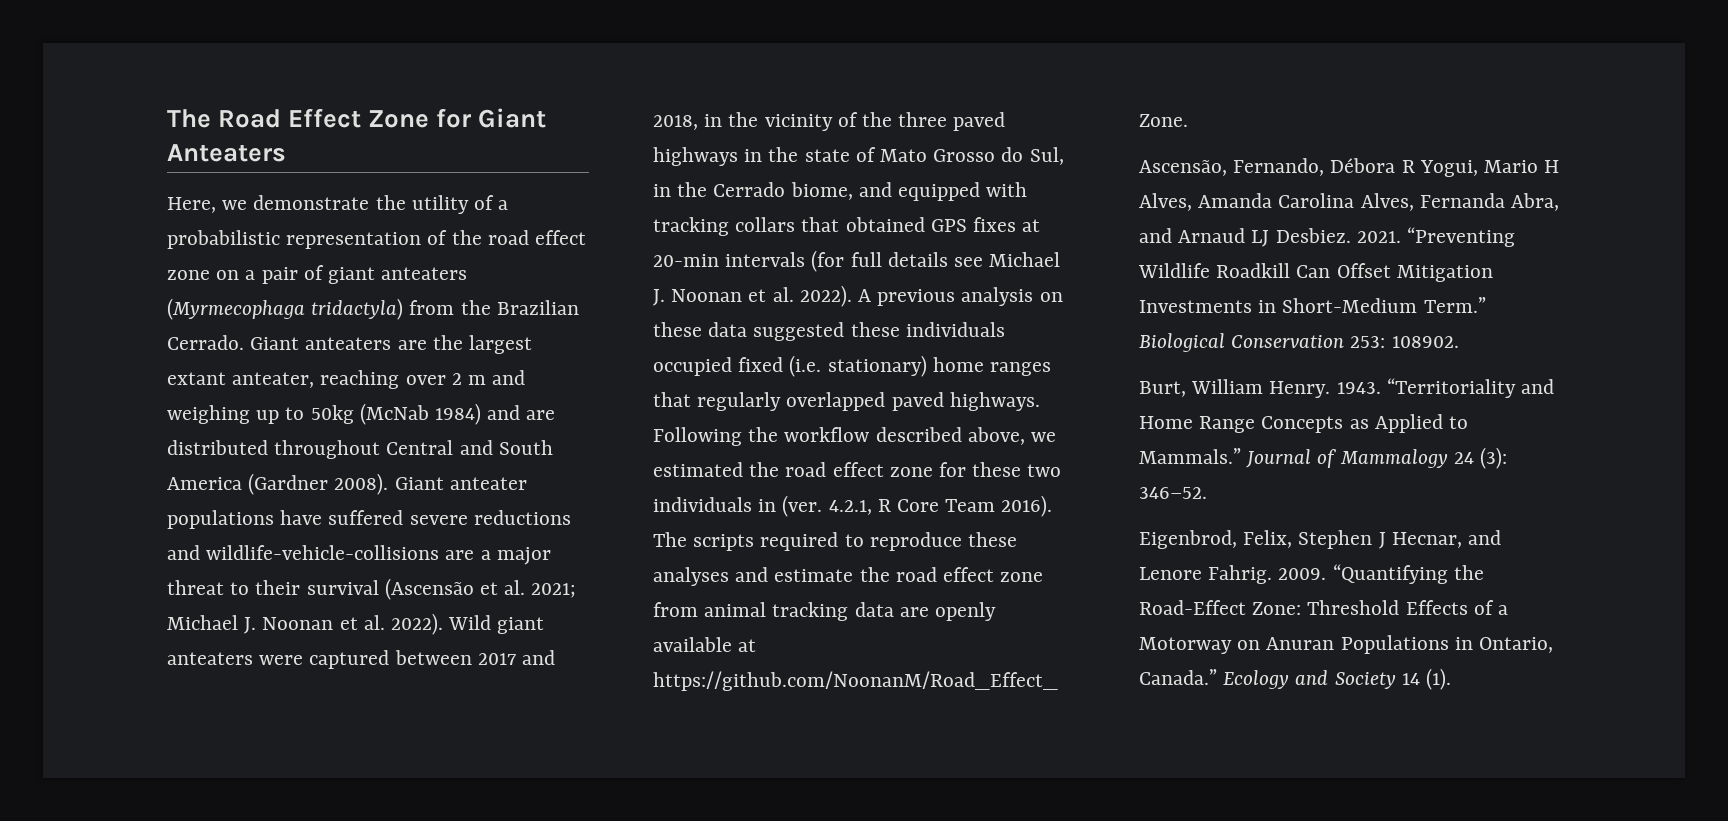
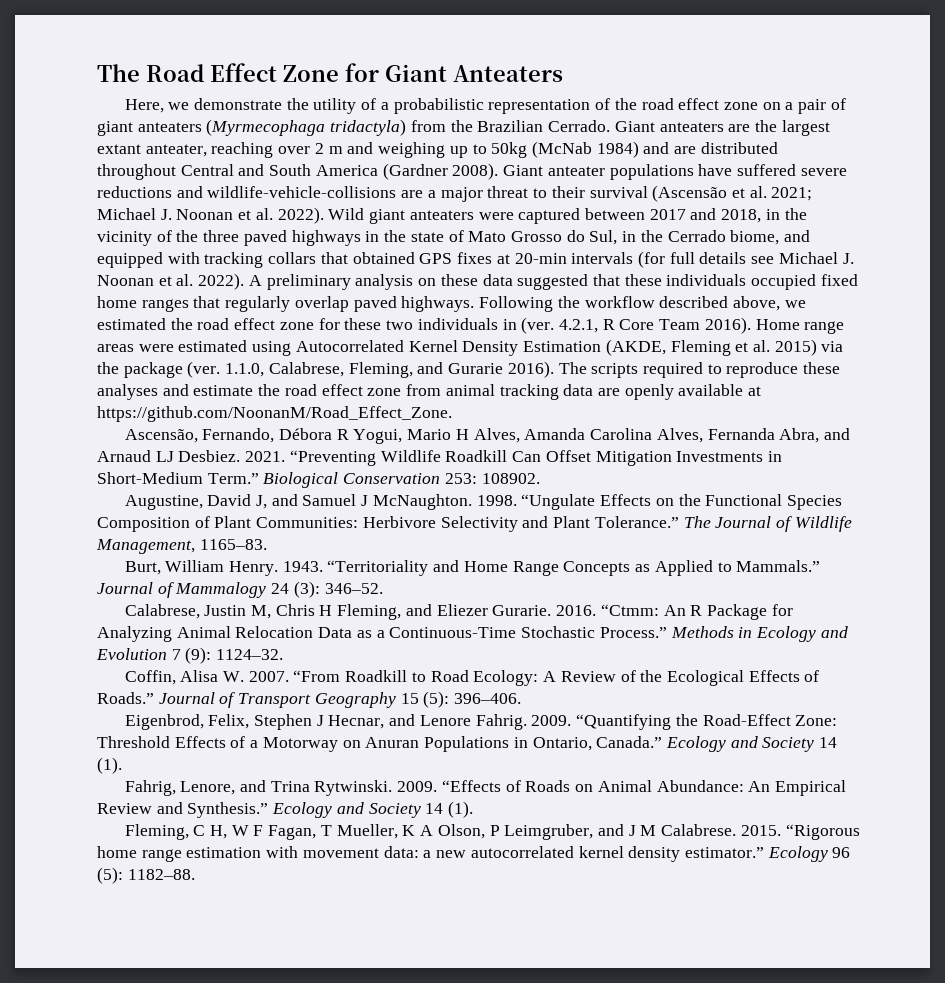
- A previous analysis on these data suggested these individuals occupied fixed (i.e. stationary) home ranges that regularly overlapped paved highways.
+ A preliminary analysis on these data suggested that these individuals occupied fixed home ranges that regularly overlap paved highways.
+ Home range areas were estimated using Autocorrelated Kernel Density Estimation (AKDE, Fleming et al. 2015) via the package (ver. 1.1.0, Calabrese, Fleming, and Gurarie 2016).
+ Augustine, David J, and Samuel J McNaughton. 1998. “Ungulate Effects on the Functional Species Composition of Plant Communities: Herbivore Selectivity and Plant Tolerance.” The Journal of Wildlife Management, 1165–83.
+ Calabrese, Justin M, Chris H Fleming, and Eliezer Gurarie. 2016. “Ctmm: An R Package for Analyzing Animal Relocation Data as a Continuous-Time Stochastic Process.” Methods in Ecology and Evolution 7 (9): 1124–32.
+ Coffin, Alisa W. 2007. “From Roadkill to Road Ecology: A Review of the Ecological Effects of Roads.” Journal of Transport Geography 15 (5): 396–406.
+ Fahrig, Lenore, and Trina Rytwinski. 2009. “Effects of Roads on Animal Abundance: An Empirical Review and Synthesis.” Ecology and Society 14 (1).
+ Fleming, C H, W F Fagan, T Mueller, K A Olson, P Leimgruber, and J M Calabrese. 2015. “Rigorous home range estimation with movement data: a new autocorrelated kernel density estimator.” Ecology 96 (5): 1182–88.

